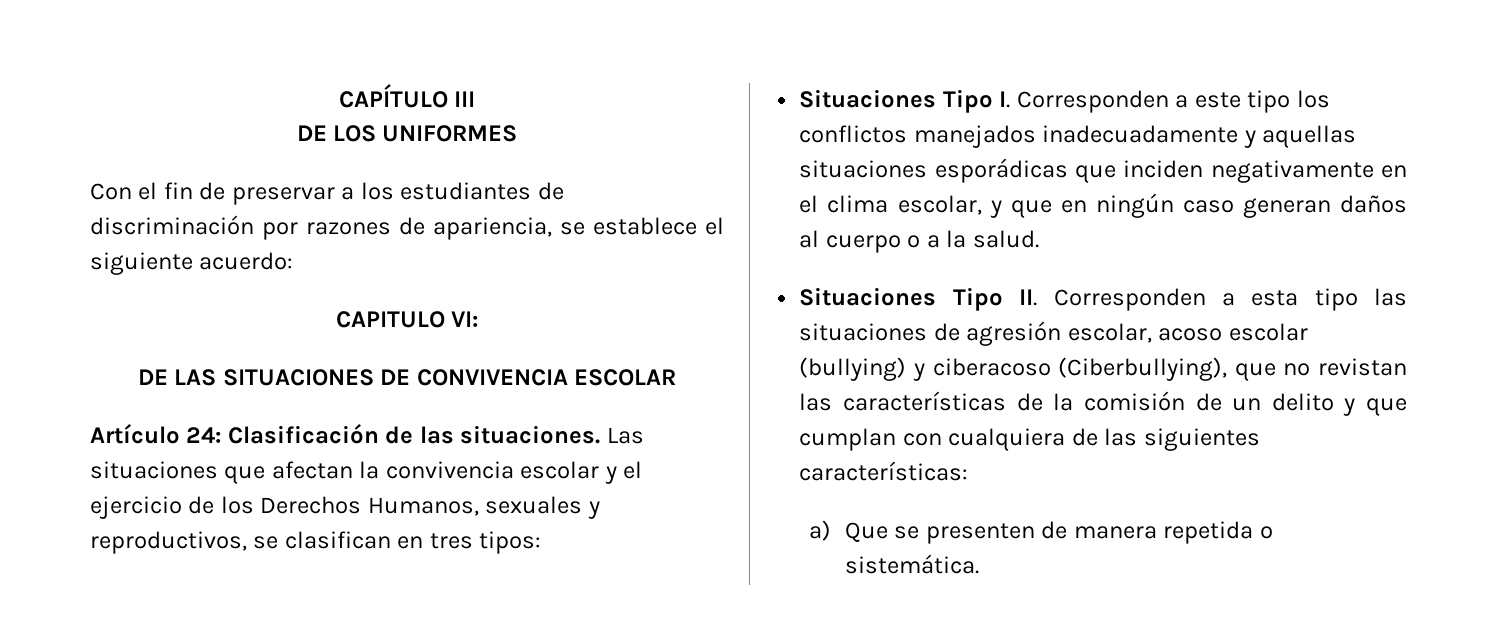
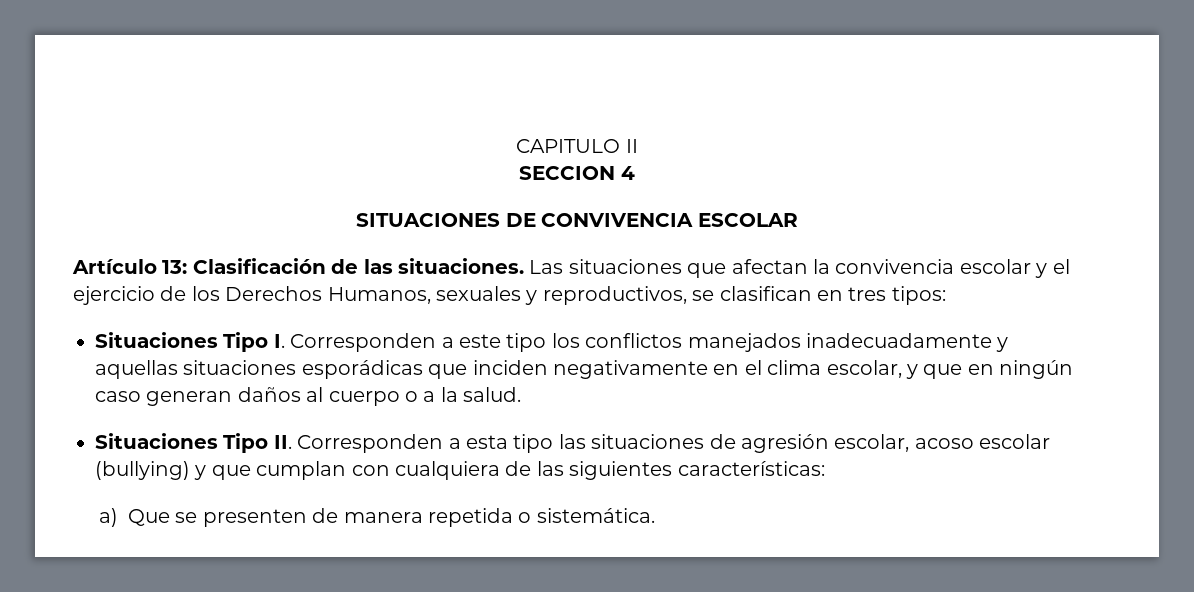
- CAPÍTULO III
- DE LOS UNIFORMES
- Con el fin de preservar a los estudiantes de discriminación por razones de apariencia, se establece el siguiente acuerdo:
- CAPITULO VI:
- DE LAS SITUACIONES DE CONVIVENCIA ESCOLAR
+ CAPITULO II
+ SECCION 4
+ SITUACIONES DE CONVIVENCIA ESCOLAR
- Artículo 24: Clasificación de las situaciones.
+ Artículo 13: Clasificación de las situaciones.
- Situaciones Tipo II. Corresponden a esta tipo las situaciones de agresión escolar, acoso escolar (bullying) y ciberacoso (Ciberbullying), que no revistan las características de la comisión de un delito y que cumplan con cualquiera de las siguientes características:
+ Situaciones Tipo II. Corresponden a esta tipo las situaciones de agresión escolar, acoso escolar (bullying) y que cumplan con cualquiera de las siguientes características:

